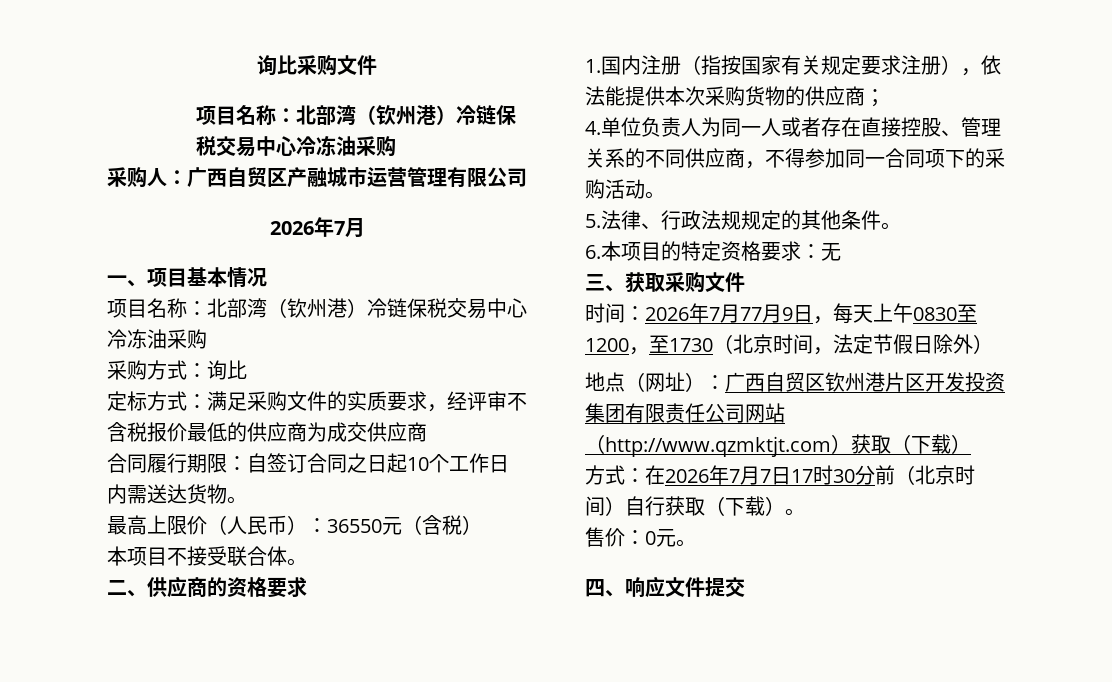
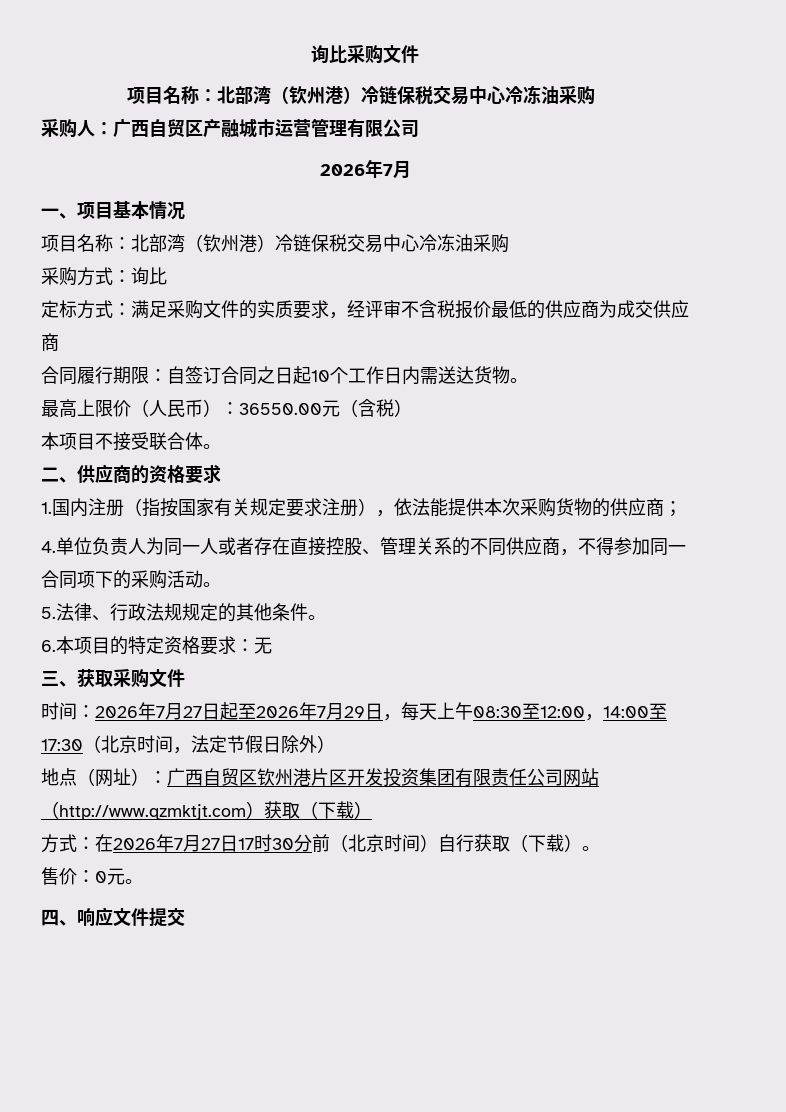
- 最高上限价（人民币）：36550元（含税）
+ 最高上限价（人民币）：36550.00元（含税）
- 时间：2026年7月77月9日，每天上午0830至1200，至1730（北京时间，法定节假日除外）
+ 时间：2026年7月27日起至2026年7月29日，每天上午08:30至12:00，14:00至17:30（北京时间，法定节假日除外）
- 方式：在2026年7月7日17时30分前（北京时间）自行获取（下载）。
+ 方式：在2026年7月27日17时30分前（北京时间）自行获取（下载）。

